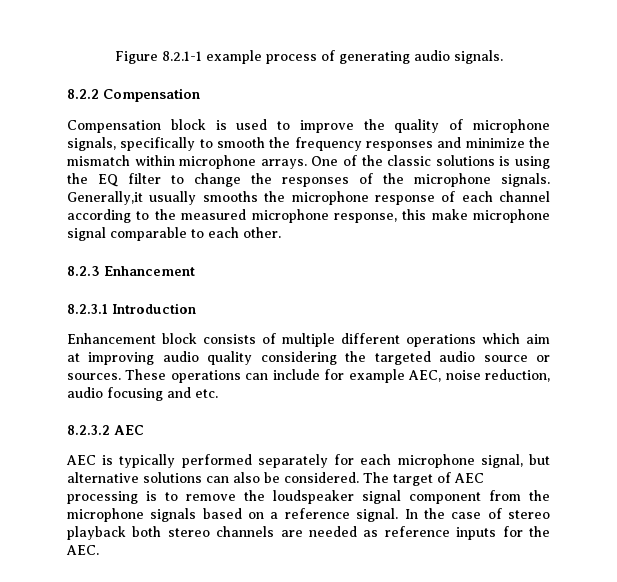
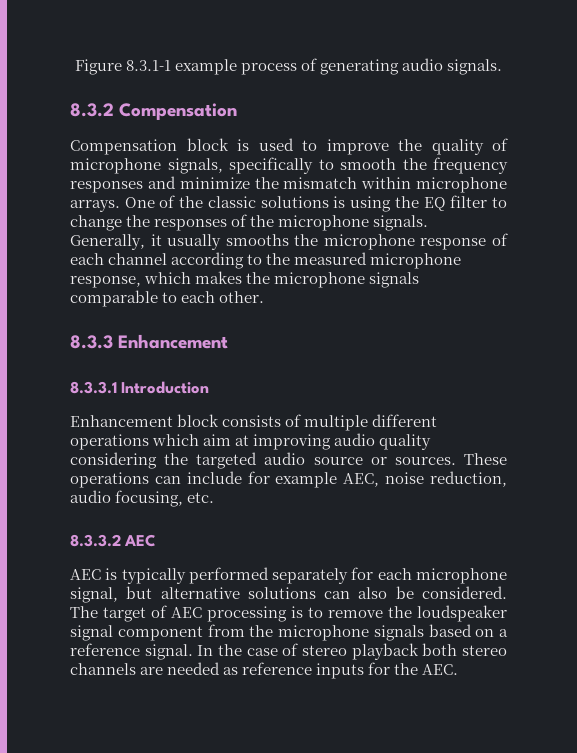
- Figure 8.2.1-1 example process of generating audio signals.
+ Figure 8.3.1-1 example process of generating audio signals.
- 8.2.2 Compensation
+ 8.3.2 Compensation
- Generally,it usually smooths the microphone response of each channel according to the measured microphone response, this make microphone signal comparable to each other.
+ Generally, it usually smooths the microphone response of each channel according to the measured microphone response, which makes the microphone signals comparable to each other.
- 8.2.3 Enhancement
+ 8.3.3 Enhancement
- 8.2.3.1 Introduction
+ 8.3.3.1 Introduction
- These operations can include for example AEC, noise reduction, audio focusing and etc.
+ These operations can include for example AEC, noise reduction, audio focusing, etc.
- 8.2.3.2 AEC
+ 8.3.3.2 AEC

